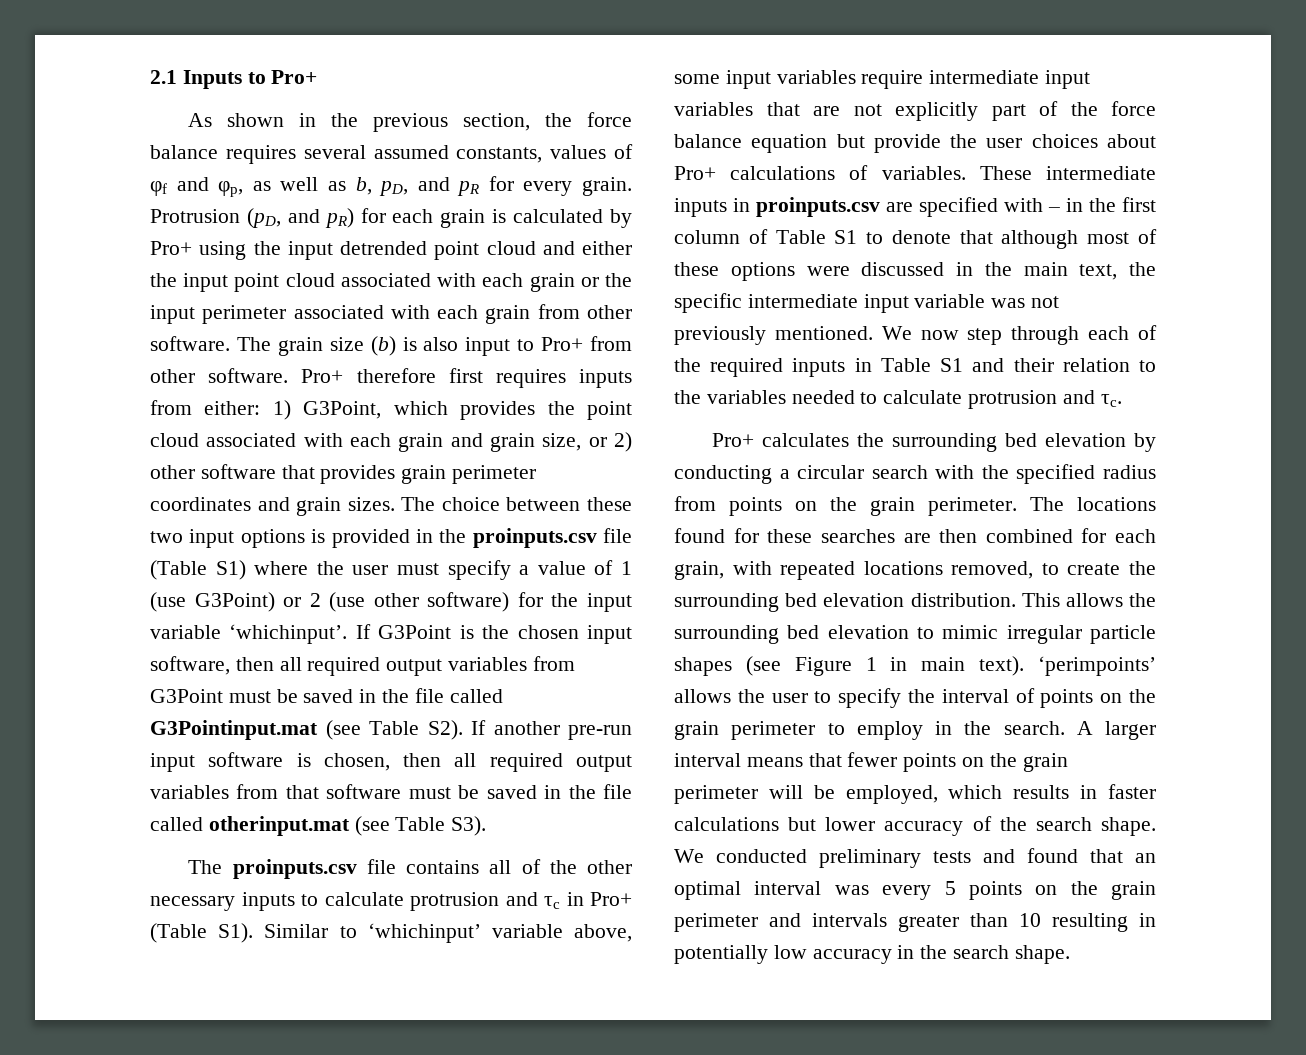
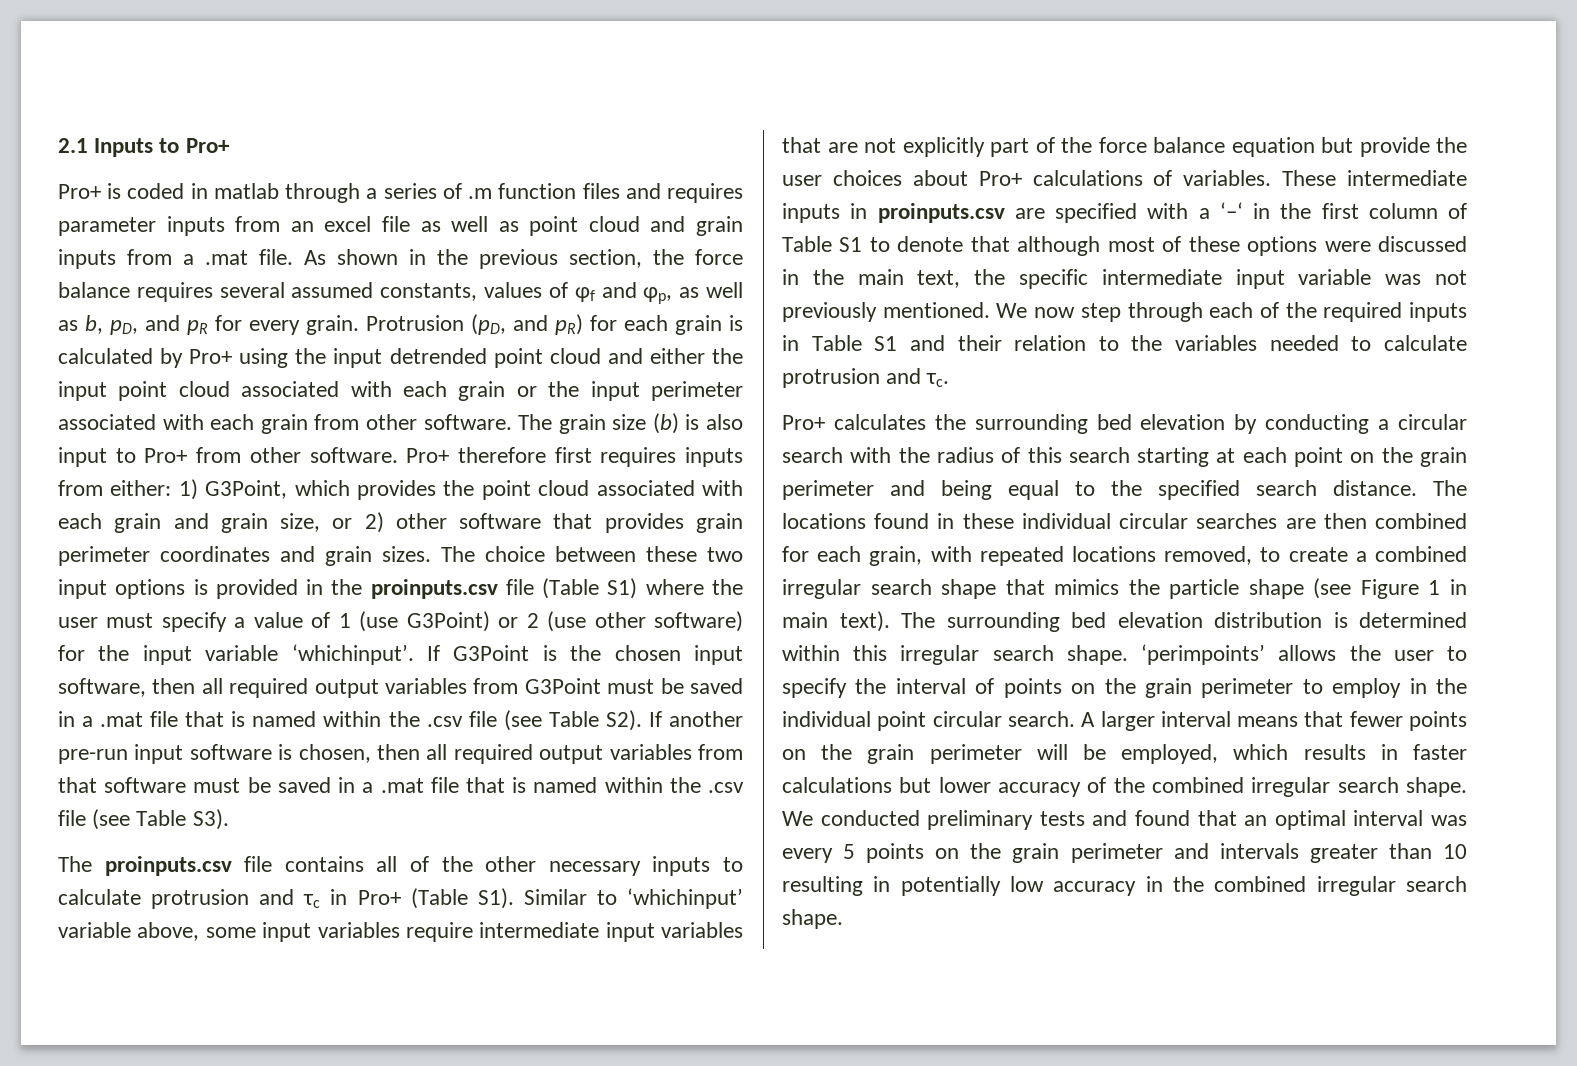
+ Pro+ is coded in matlab through a series of .m function files and requires parameter inputs from an excel file as well as point cloud and grain inputs from a .mat file.
- If G3Point is the chosen input software, then all required output variables from G3Point must be saved in the file called G3Pointinput.mat (see Table S2). If another pre-run input software is chosen, then all required output variables from that software must be saved in the file called otherinput.mat (see Table S3).
+ If G3Point is the chosen input software, then all required output variables from G3Point must be saved in a .mat file that is named within the .csv file (see Table S2). If another pre-run input software is chosen, then all required output variables from that software must be saved in a .mat file that is named within the .csv file (see Table S3).
- These intermediate inputs in proinputs.csv are specified with – in the first column of Table S1 to denote that although most of these options were discussed in the main text, the specific intermediate input variable was not previously mentioned.
+ These intermediate inputs in proinputs.csv are specified with a ‘–‘ in the first column of Table S1 to denote that although most of these options were discussed in the main text, the specific intermediate input variable was not previously mentioned.
- Pro+ calculates the surrounding bed elevation by conducting a circular search with the specified radius from points on the grain perimeter. The locations found for these searches are then combined for each grain, with repeated locations removed, to create the surrounding bed elevation distribution. This allows the surrounding bed elevation to mimic irregular particle shapes (see Figure 1 in main text).
+ Pro+ calculates the surrounding bed elevation by conducting a circular search with the radius of this search starting at each point on the grain perimeter and being equal to the specified search distance. The locations found in these individual circular searches are then combined for each grain, with repeated locations removed, to create a combined irregular search shape that mimics the particle shape (see Figure 1 in main text).
+ The surrounding bed elevation distribution is determined within this irregular search shape.
- ‘perimpoints’ allows the user to specify the interval of points on the grain perimeter to employ in the search.
+ ‘perimpoints’ allows the user to specify the interval of points on the grain perimeter to employ in the individual point circular search.
- A larger interval means that fewer points on the grain perimeter will be employed, which results in faster calculations but lower accuracy of the search shape.
+ A larger interval means that fewer points on the grain perimeter will be employed, which results in faster calculations but lower accuracy of the combined irregular search shape.
- We conducted preliminary tests and found that an optimal interval was every 5 points on the grain perimeter and intervals greater than 10 resulting in potentially low accuracy in the search shape.
+ We conducted preliminary tests and found that an optimal interval was every 5 points on the grain perimeter and intervals greater than 10 resulting in potentially low accuracy in the combined irregular search shape.

